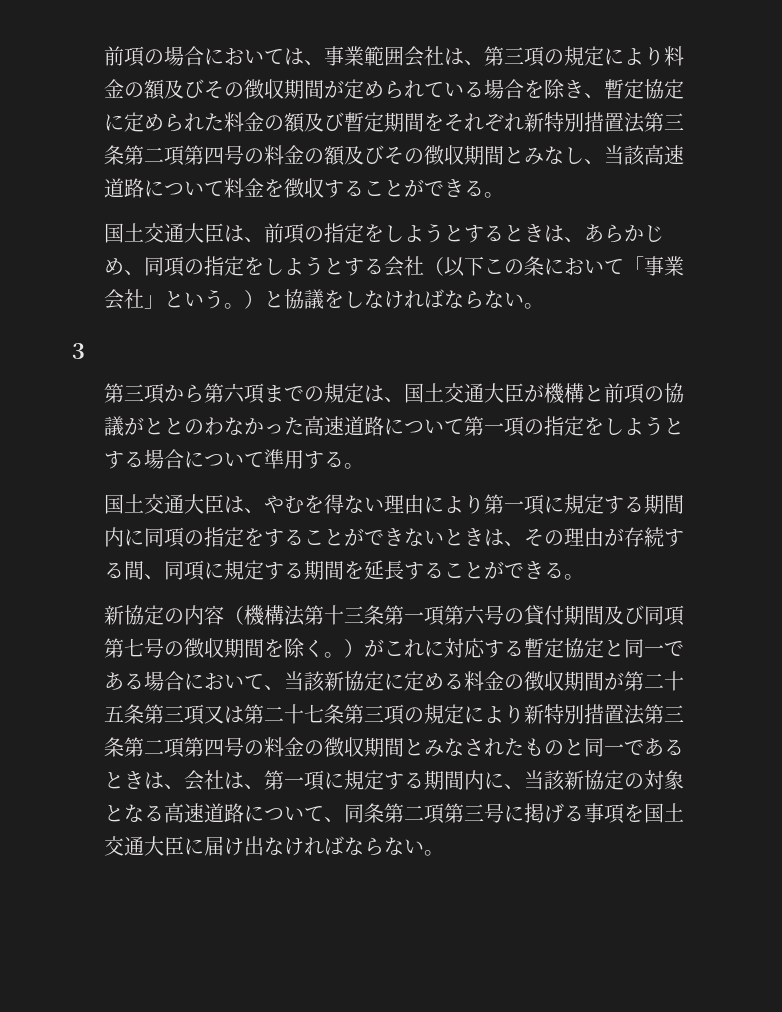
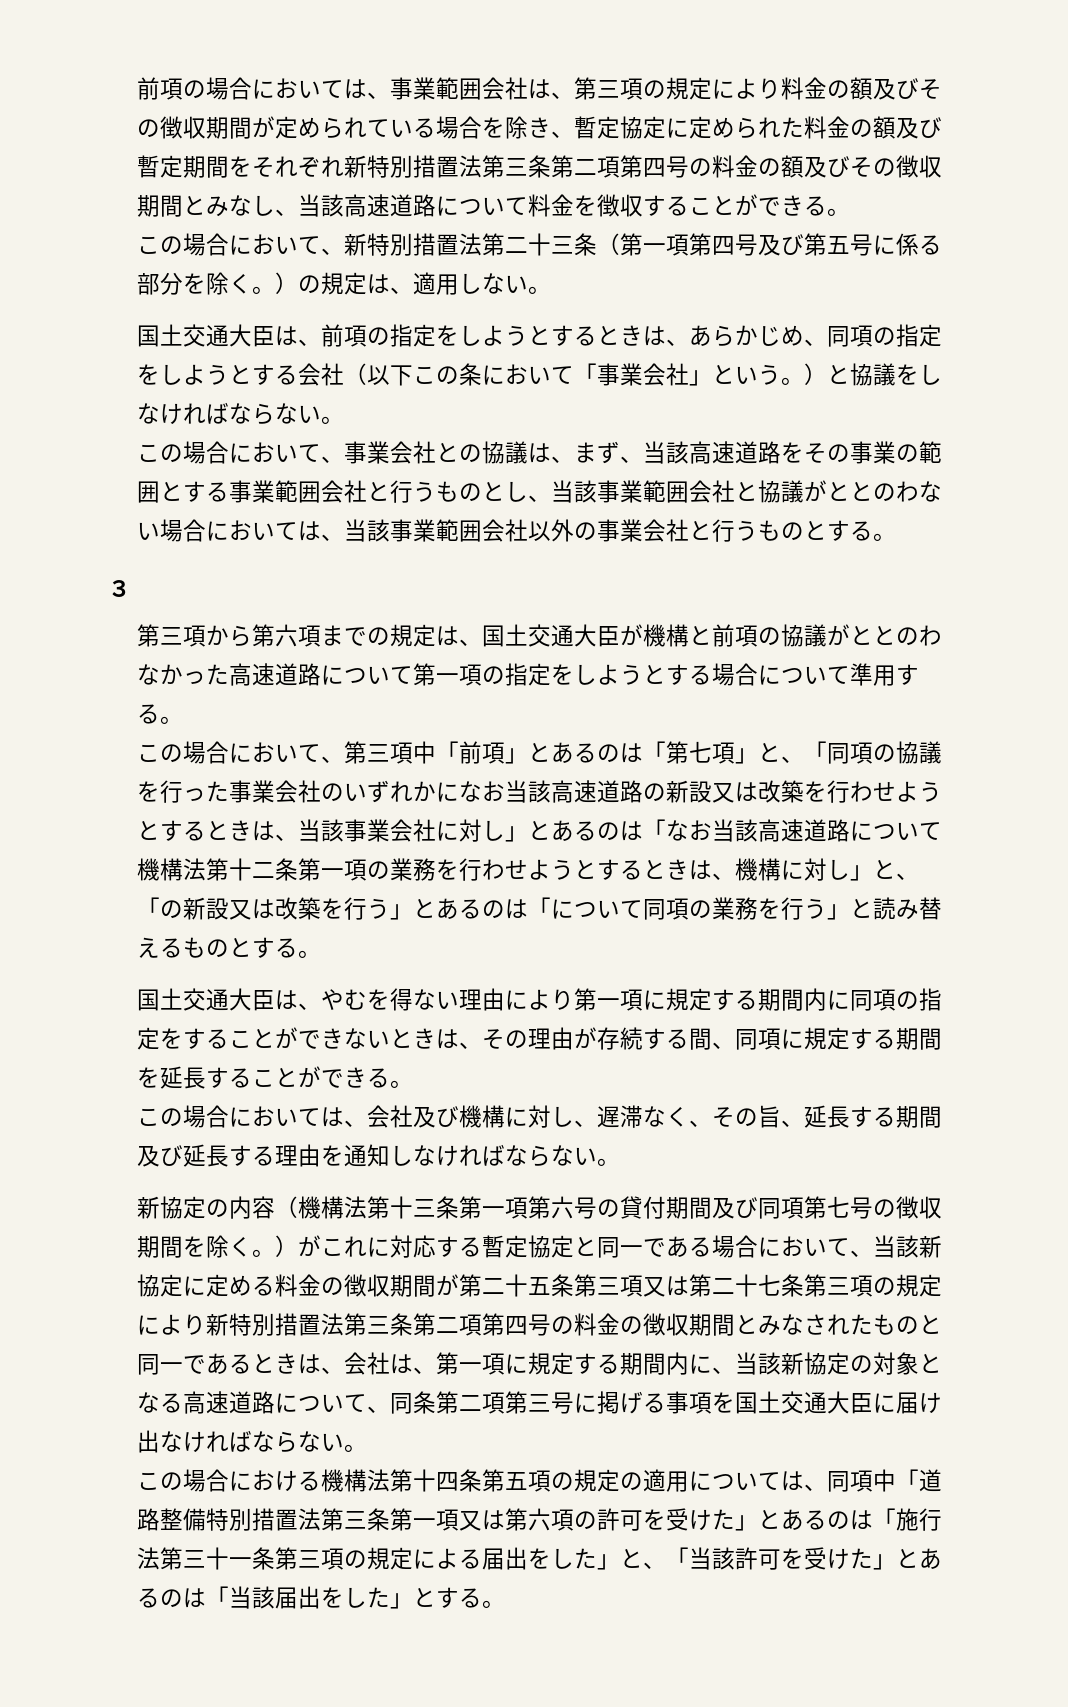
+ この場合において、新特別措置法第二十三条（第一項第四号及び第五号に係る部分を除く。）の規定は、適用しない。
+ この場合において、事業会社との協議は、まず、当該高速道路をその事業の範囲とする事業範囲会社と行うものとし、当該事業範囲会社と協議がととのわない場合においては、当該事業範囲会社以外の事業会社と行うものとする。
+ この場合において、第三項中「前項」とあるのは「第七項」と、「同項の協議を行った事業会社のいずれかになお当該高速道路の新設又は改築を行わせようとするときは、当該事業会社に対し」とあるのは「なお当該高速道路について機構法第十二条第一項の業務を行わせようとするときは、機構に対し」と、「の新設又は改築を行う」とあるのは「について同項の業務を行う」と読み替えるものとする。
+ この場合においては、会社及び機構に対し、遅滞なく、その旨、延長する期間及び延長する理由を通知しなければならない。
+ この場合における機構法第十四条第五項の規定の適用については、同項中「道路整備特別措置法第三条第一項又は第六項の許可を受けた」とあるのは「施行法第三十一条第三項の規定による届出をした」と、「当該許可を受けた」とあるのは「当該届出をした」とする。

